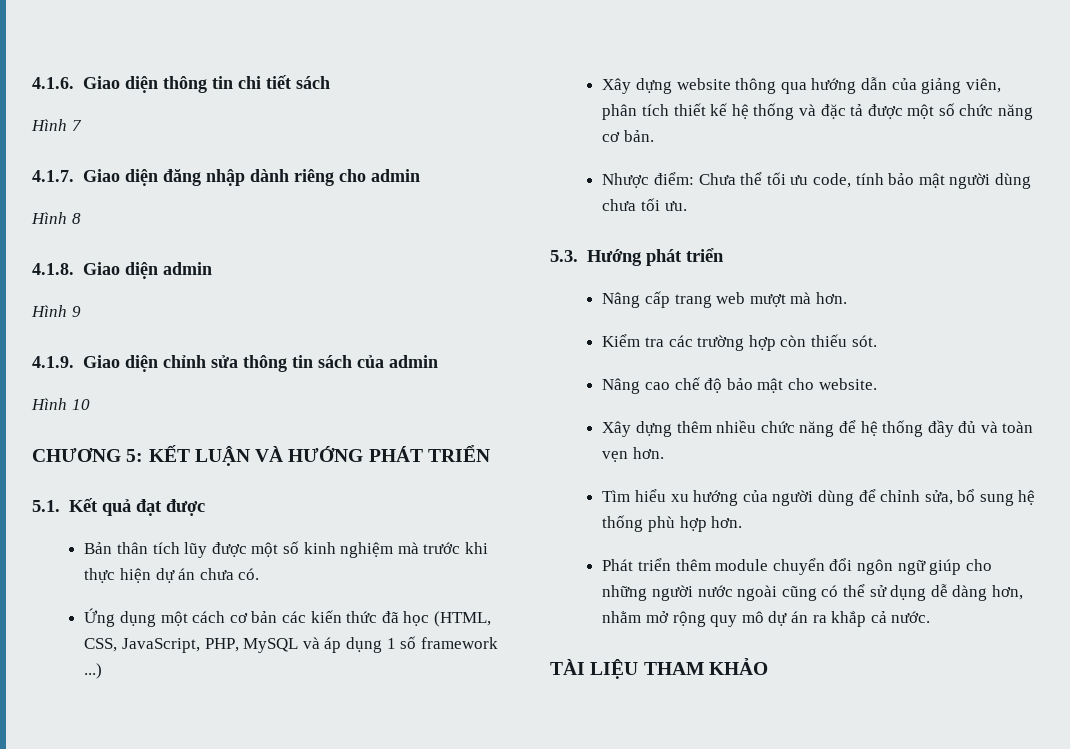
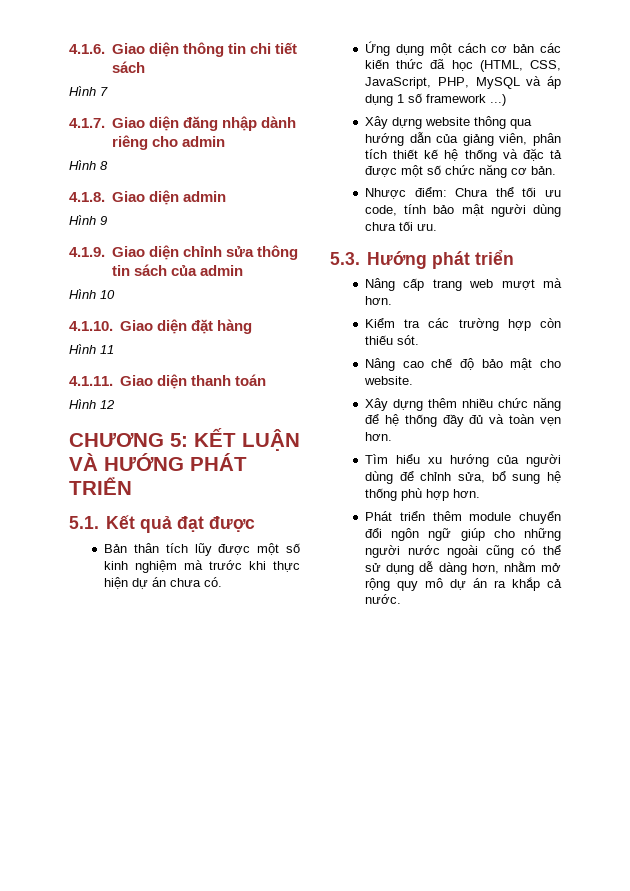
+ 4.1.10. Giao diện đặt hàng
+ Hình 11
+ 4.1.11. Giao diện thanh toán
+ Hình 12
- TÀI LIỆU THAM KHẢO

